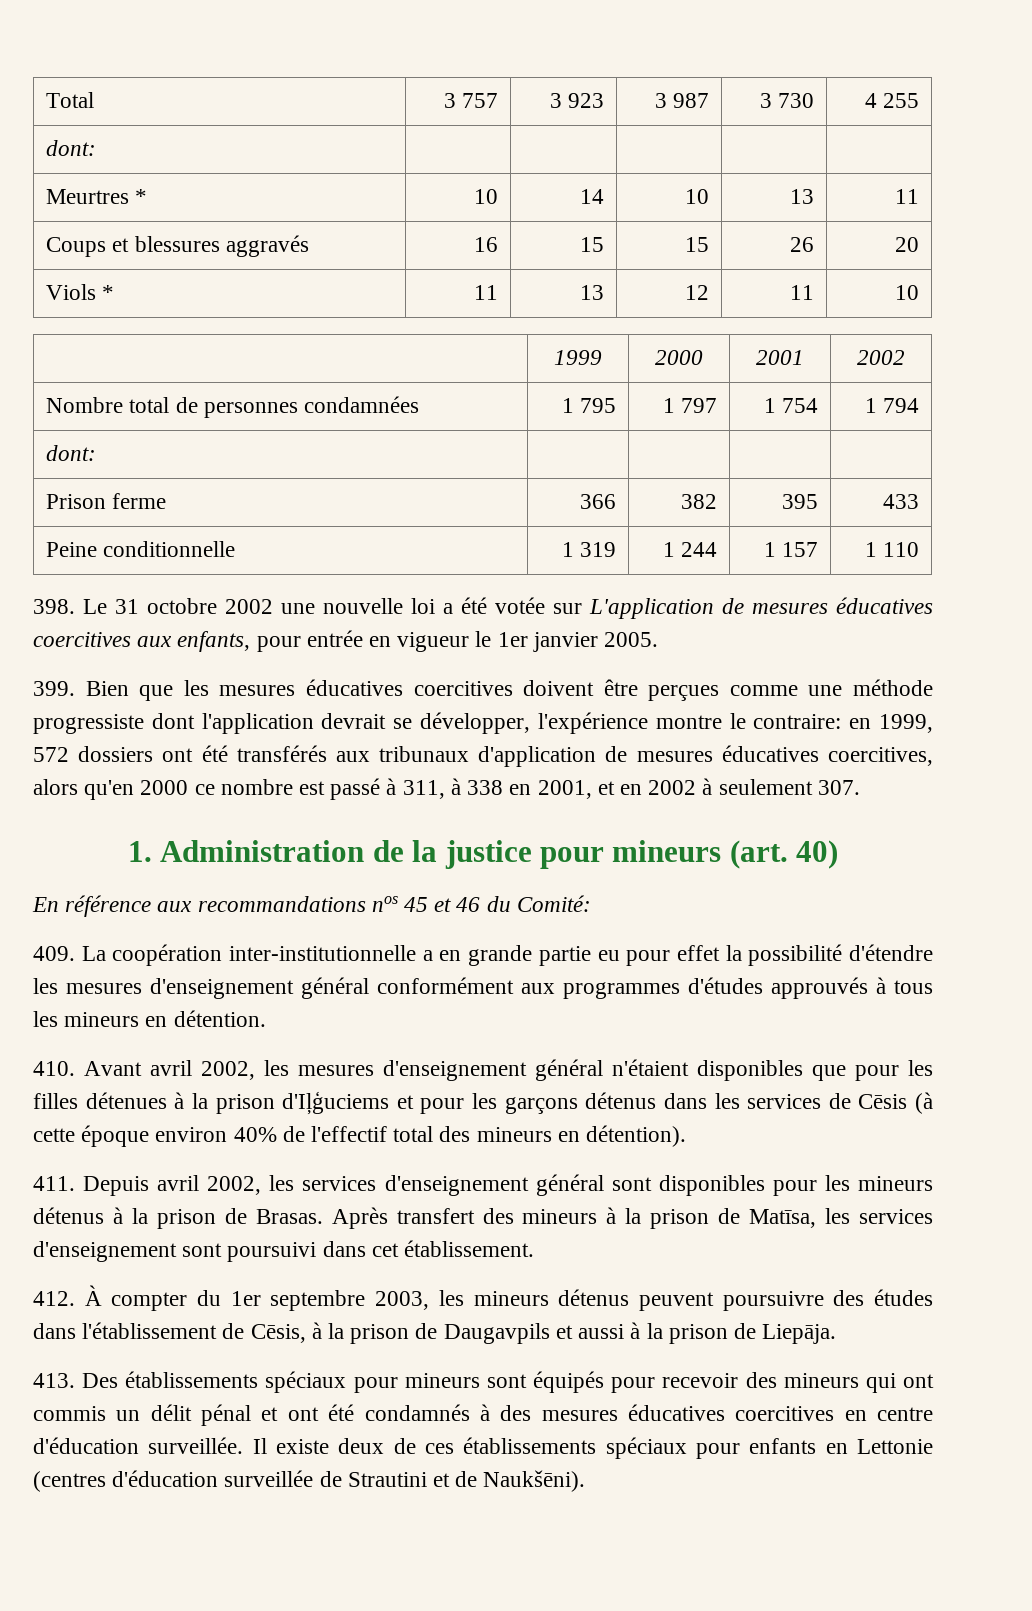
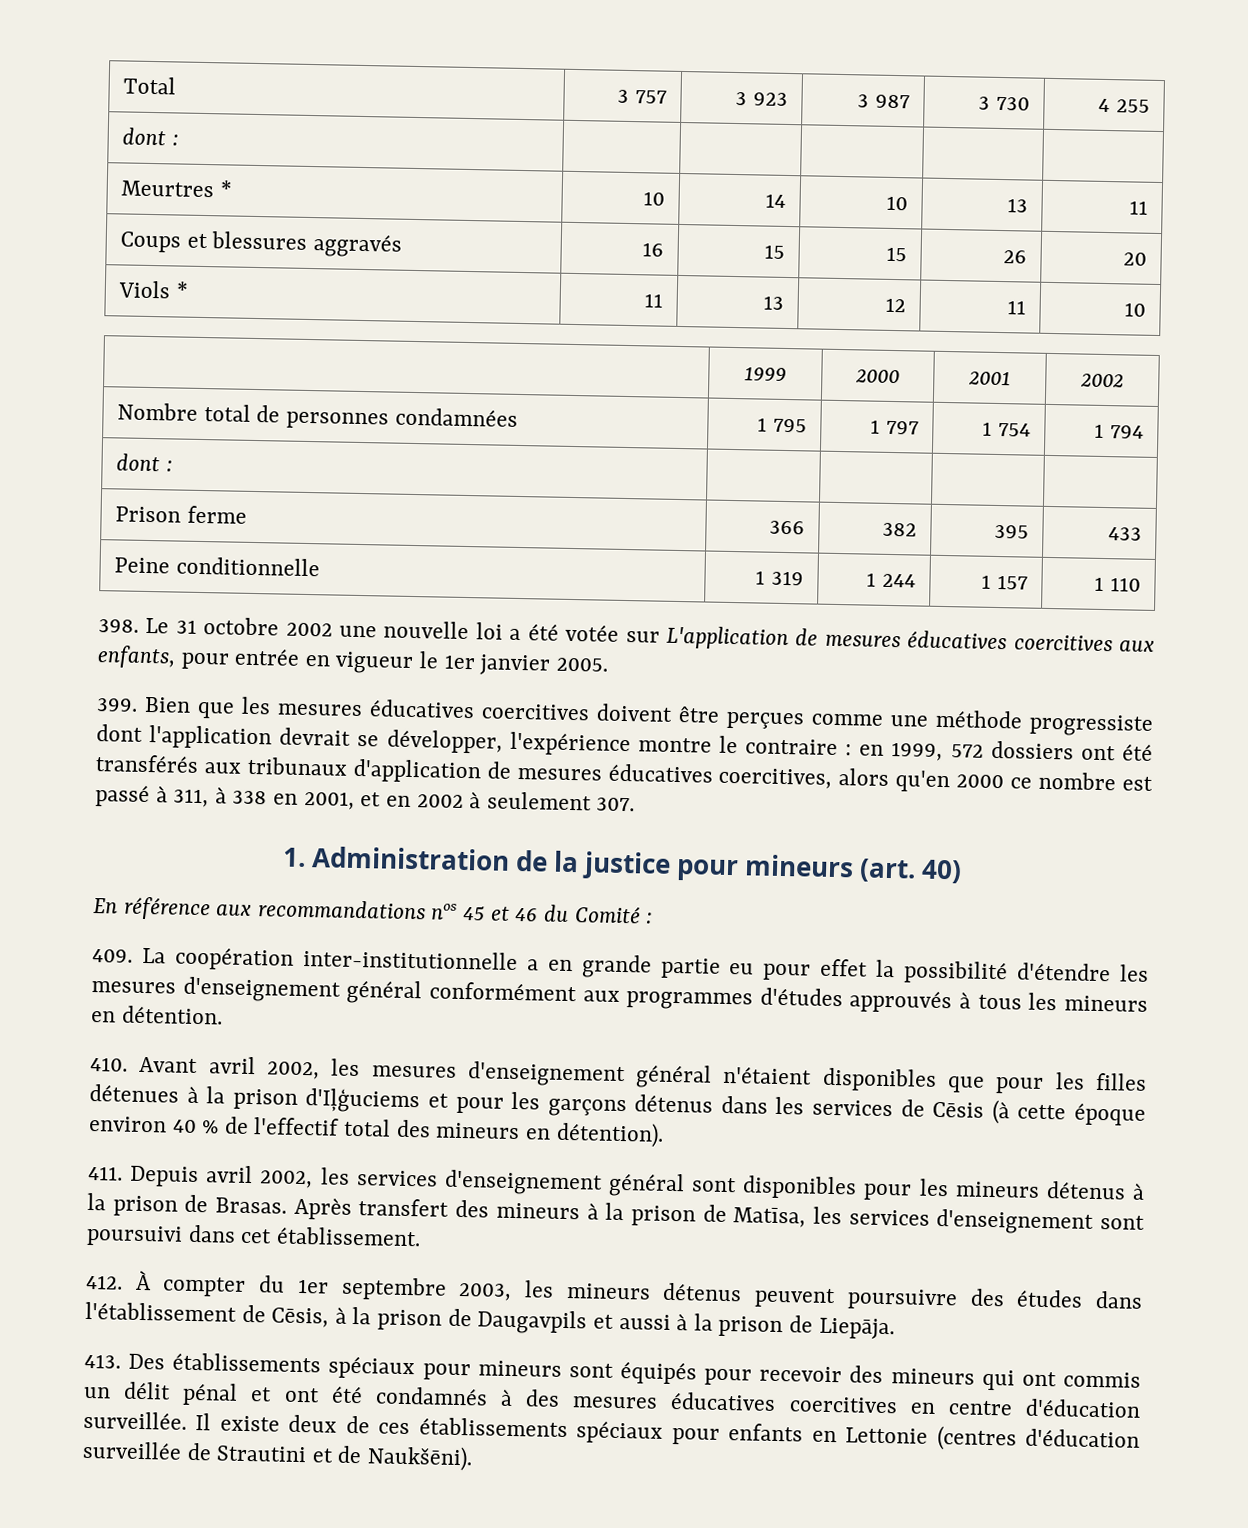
- dont: | | | | |
+ dont : | | | | |
  Nombre total de personnes condamnées | 1 795 | 1 797 | 1 754 | 1 794
- dont: | | | |
+ dont : | | | |
- 399. Bien que les mesures éducatives coercitives doivent être perçues comme une méthode progressiste dont l'application devrait se développer, l'expérience montre le contraire: en 1999, 572 dossiers ont été transférés aux tribunaux d'application de mesures éducatives coercitives, alors qu'en 2000 ce nombre est passé à 311, à 338 en 2001, et en 2002 à seulement 307.
+ 399. Bien que les mesures éducatives coercitives doivent être perçues comme une méthode progressiste dont l'application devrait se développer, l'expérience montre le contraire : en 1999, 572 dossiers ont été transférés aux tribunaux d'application de mesures éducatives coercitives, alors qu'en 2000 ce nombre est passé à 311, à 338 en 2001, et en 2002 à seulement 307.
- En référence aux recommandations nos 45 et 46 du Comité:
+ En référence aux recommandations nos 45 et 46 du Comité :
- 410. Avant avril 2002, les mesures d'enseignement général n'étaient disponibles que pour les filles détenues à la prison d'Iļģuciems et pour les garçons détenus dans les services de Cēsis (à cette époque environ 40% de l'effectif total des mineurs en détention).
+ 410. Avant avril 2002, les mesures d'enseignement général n'étaient disponibles que pour les filles détenues à la prison d'Iļģuciems et pour les garçons détenus dans les services de Cēsis (à cette époque environ 40 % de l'effectif total des mineurs en détention).

